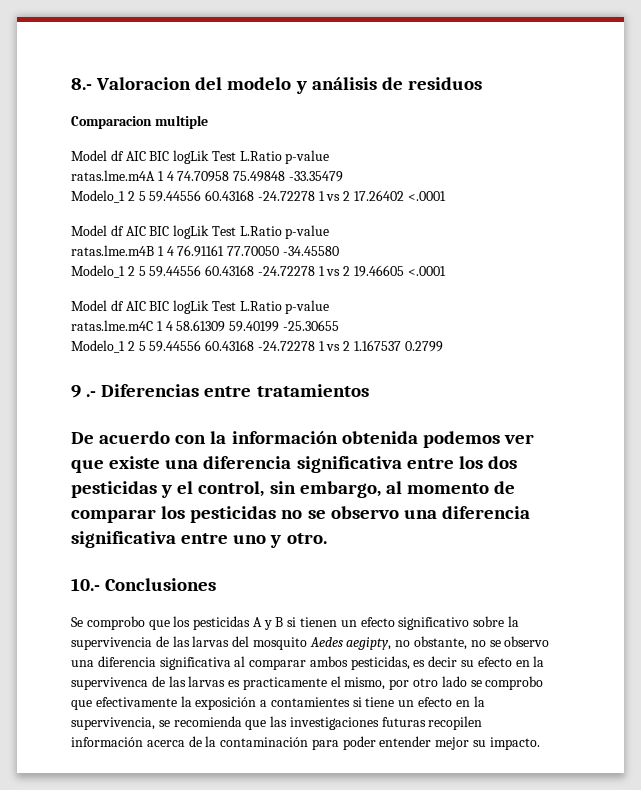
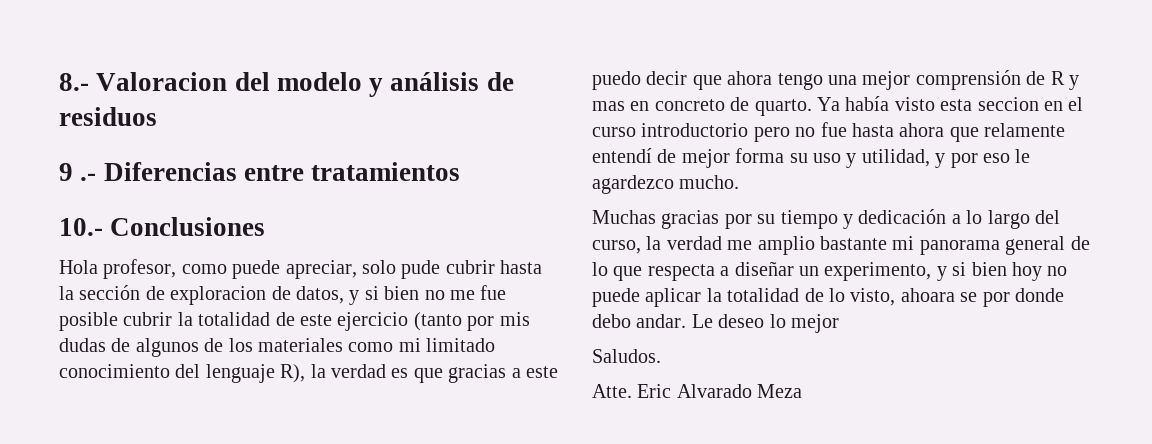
- Comparacion multiple
- Model df AIC BIC logLik Test L.Ratio p-value
- ratas.lme.m4A 1 4 74.70958 75.49848 -33.35479
- Modelo_1 2 5 59.44556 60.43168 -24.72278 1 vs 2 17.26402 <.0001
- Model df AIC BIC logLik Test L.Ratio p-value
- ratas.lme.m4B 1 4 76.91161 77.70050 -34.45580
- Modelo_1 2 5 59.44556 60.43168 -24.72278 1 vs 2 19.46605 <.0001
- Model df AIC BIC logLik Test L.Ratio p-value
- ratas.lme.m4C 1 4 58.61309 59.40199 -25.30655
- Modelo_1 2 5 59.44556 60.43168 -24.72278 1 vs 2 1.167537 0.2799
- De acuerdo con la información obtenida podemos ver que existe una diferencia significativa entre los dos pesticidas y el control, sin embargo, al momento de comparar los pesticidas no se observo una diferencia significativa entre uno y otro.
  10.- Conclusiones
- Se comprobo que los pesticidas A y B si tienen un efecto significativo sobre la supervivencia de las larvas del mosquito Aedes aegipty, no obstante, no se observo una diferencia significativa al comparar ambos pesticidas, es decir su efecto en la supervivenca de las larvas es practicamente el mismo, por otro lado se comprobo que efectivamente la exposición a contamientes si tiene un efecto en la supervivencia, se recomienda que las investigaciones futuras recopilen información acerca de la contaminación para poder entender mejor su impacto.
+ Hola profesor, como puede apreciar, solo pude cubrir hasta la sección de exploracion de datos, y si bien no me fue posible cubrir la totalidad de este ejercicio (tanto por mis dudas de algunos de los materiales como mi limitado conocimiento del lenguaje R), la verdad es que gracias a este puedo decir que ahora tengo una mejor comprensión de R y mas en concreto de quarto. Ya había visto esta seccion en el curso introductorio pero no fue hasta ahora que relamente entendí de mejor forma su uso y utilidad, y por eso le agardezco mucho.
+ Muchas gracias por su tiempo y dedicación a lo largo del curso, la verdad me amplio bastante mi panorama general de lo que respecta a diseñar un experimento, y si bien hoy no puede aplicar la totalidad de lo visto, ahoara se por donde debo andar. Le deseo lo mejor
+ Saludos.
+ Atte. Eric Alvarado Meza

